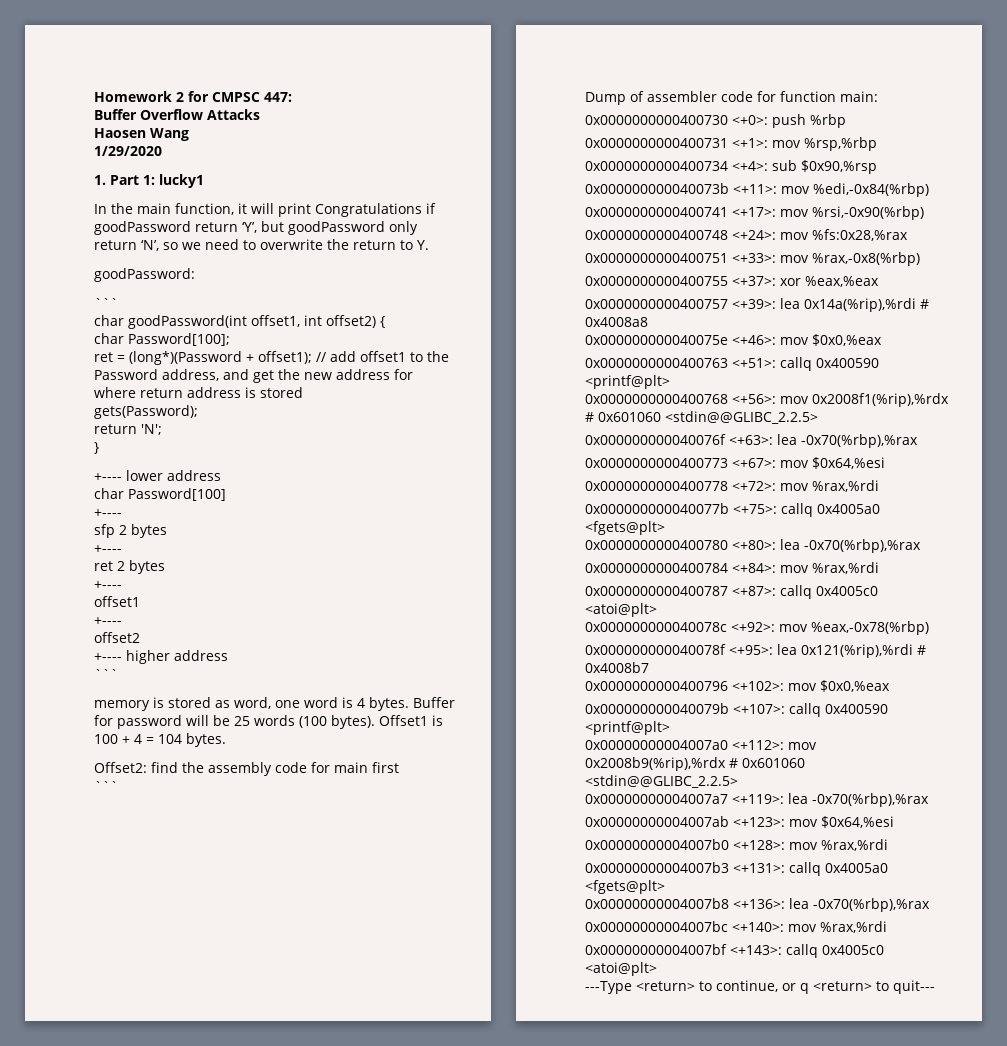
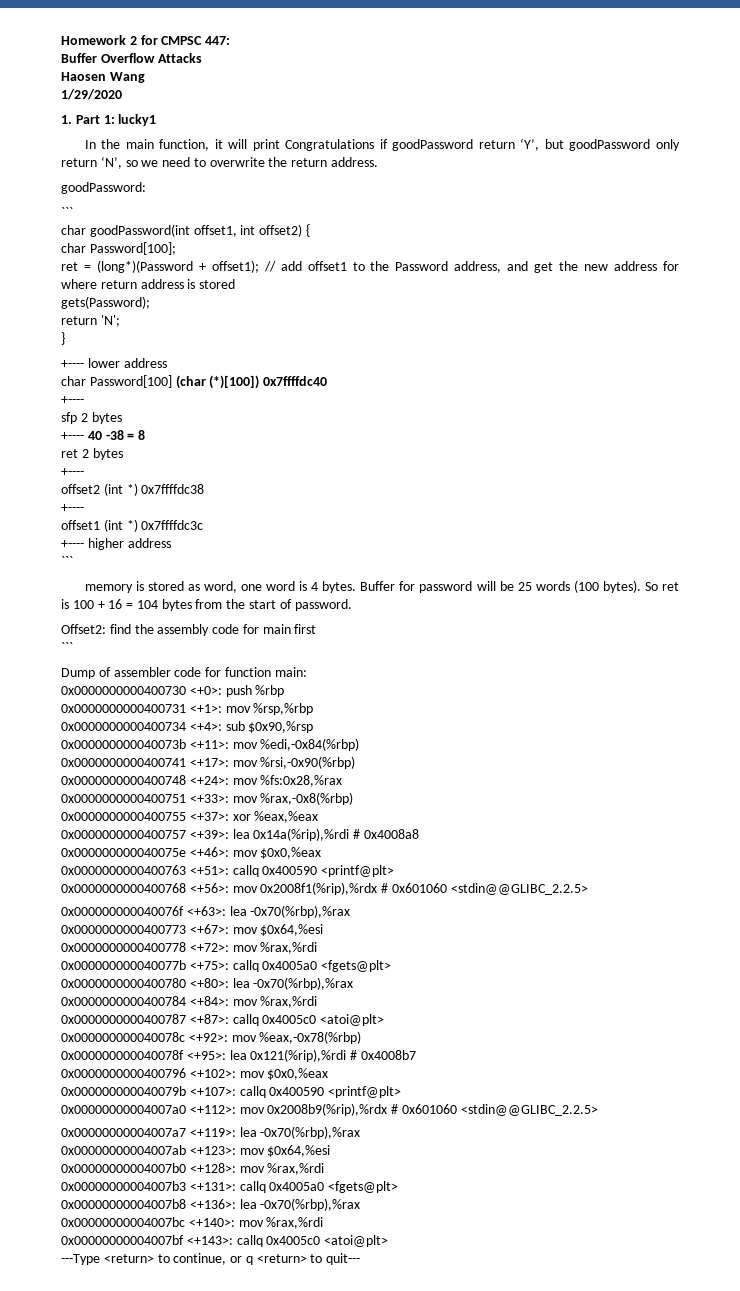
- In the main function, it will print Congratulations if goodPassword return ‘Y’, but goodPassword only return ‘N’, so we need to overwrite the return to Y.
+ In the main function, it will print Congratulations if goodPassword return ‘Y’, but goodPassword only return ‘N’, so we need to overwrite the return address.
- char Password[100]
+ char Password[100] (char (*)[100]) 0x7ffffdc40
  sfp 2 bytes
- +----
+ +---- 40 -38 = 8
  ret 2 bytes
  +----
- offset1
+ offset2 (int *) 0x7ffffdc38
  +----
- offset2
+ offset1 (int *) 0x7ffffdc3c
- Offset1 is 100 + 4 = 104 bytes.
+ So ret is 100 + 16 = 104 bytes from the start of password.

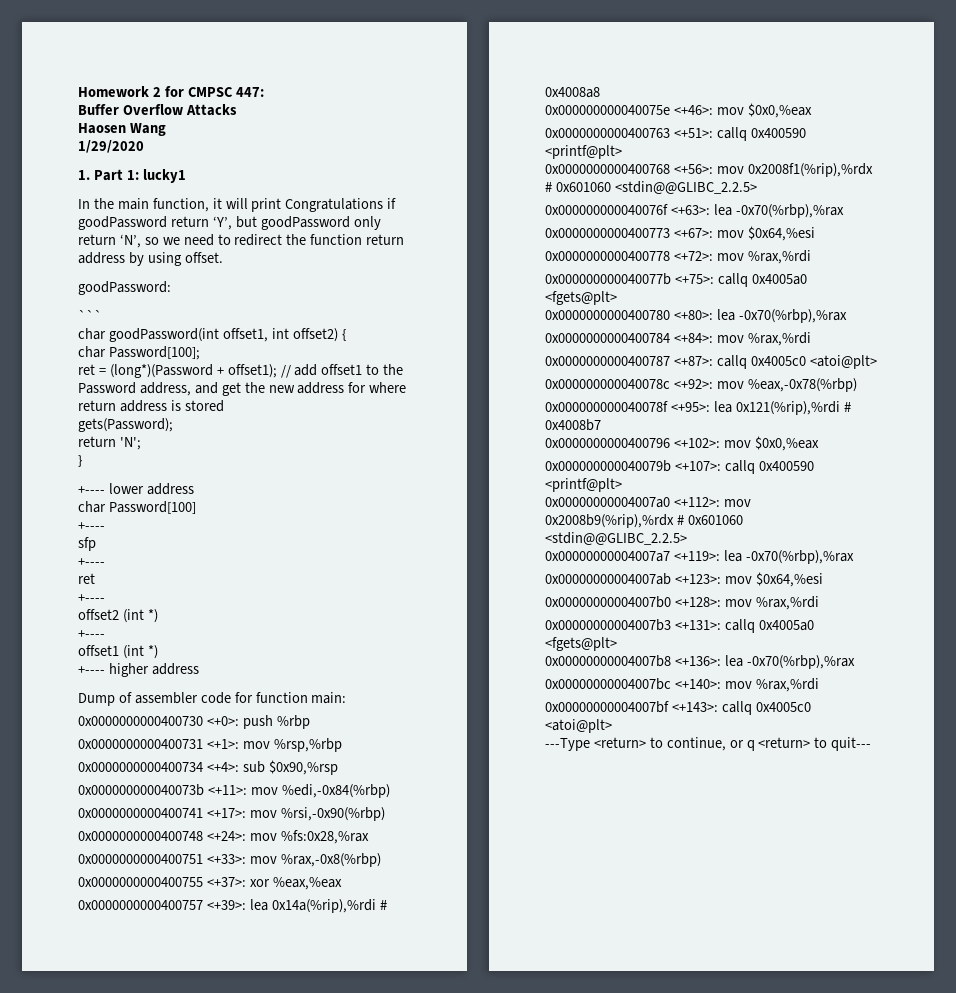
- In the main function, it will print Congratulations if goodPassword return ‘Y’, but goodPassword only return ‘N’, so we need to overwrite the return address.
+ In the main function, it will print Congratulations if goodPassword return ‘Y’, but goodPassword only return ‘N’, so we need to redirect the function return address by using offset.
- char Password[100] (char (*)[100]) 0x7ffffdc40
+ char Password[100]
- sfp 2 bytes
- +---- 40 -38 = 8
- ret 2 bytes
+ sfp
+ +----
+ ret
- offset2 (int *) 0x7ffffdc38
+ offset2 (int *)
- offset1 (int *) 0x7ffffdc3c
+ offset1 (int *)
  +---- higher address
- ```
- memory is stored as word, one word is 4 bytes. Buffer for password will be 25 words (100 bytes). So ret is 100 + 16 = 104 bytes from the start of password.
- Offset2: find the assembly code for main first
- ```

